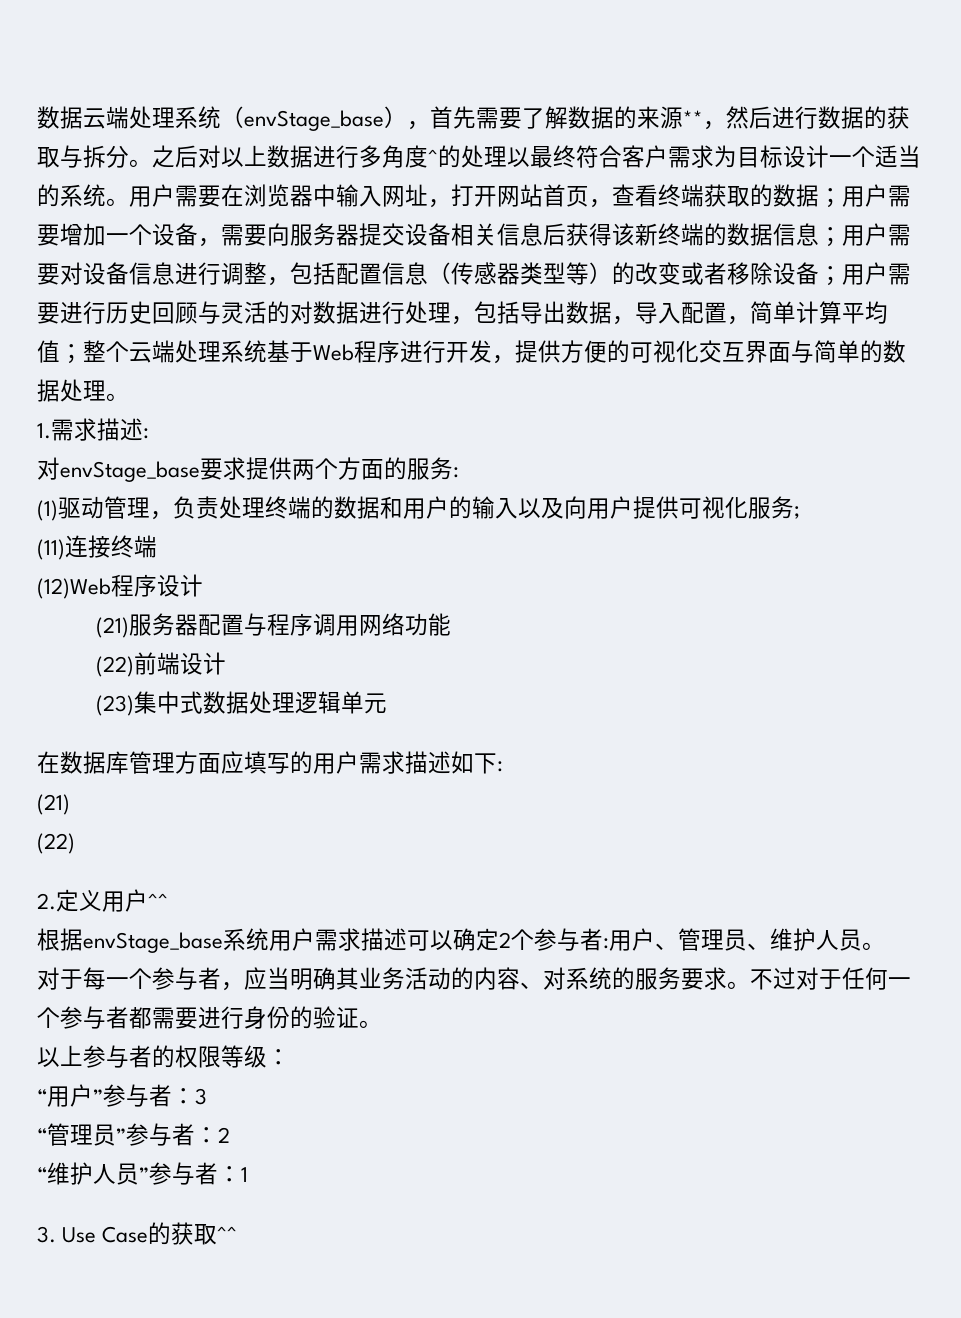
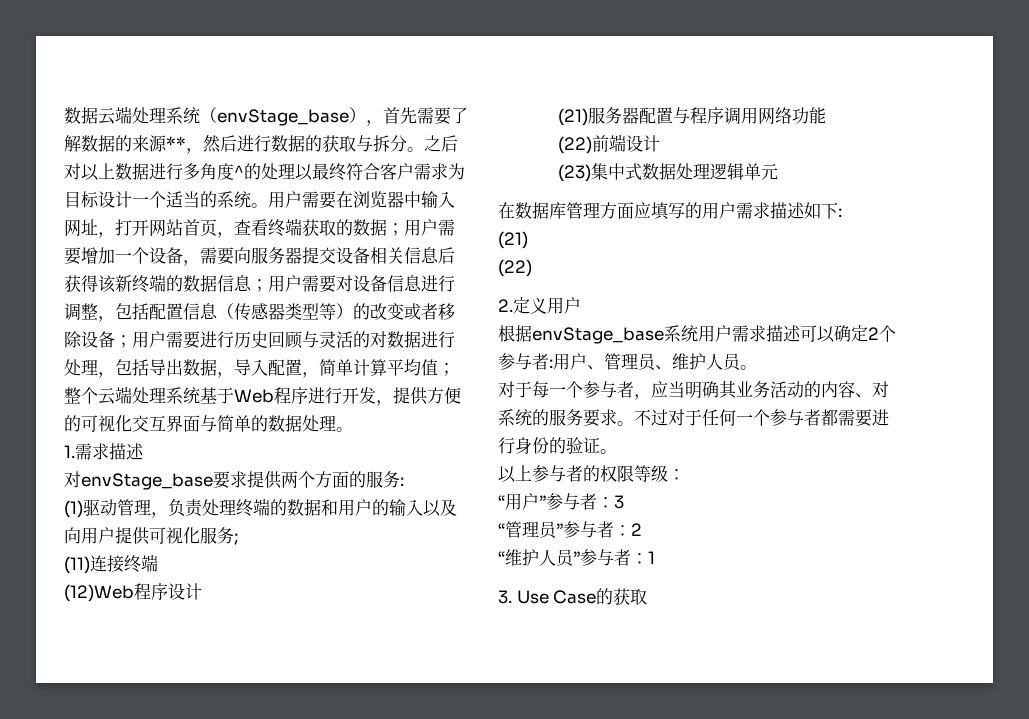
- 1.需求描述:
+ 1.需求描述
- 2.定义用户^^
+ 2.定义用户
- 3. Use Case的获取^^
+ 3. Use Case的获取

